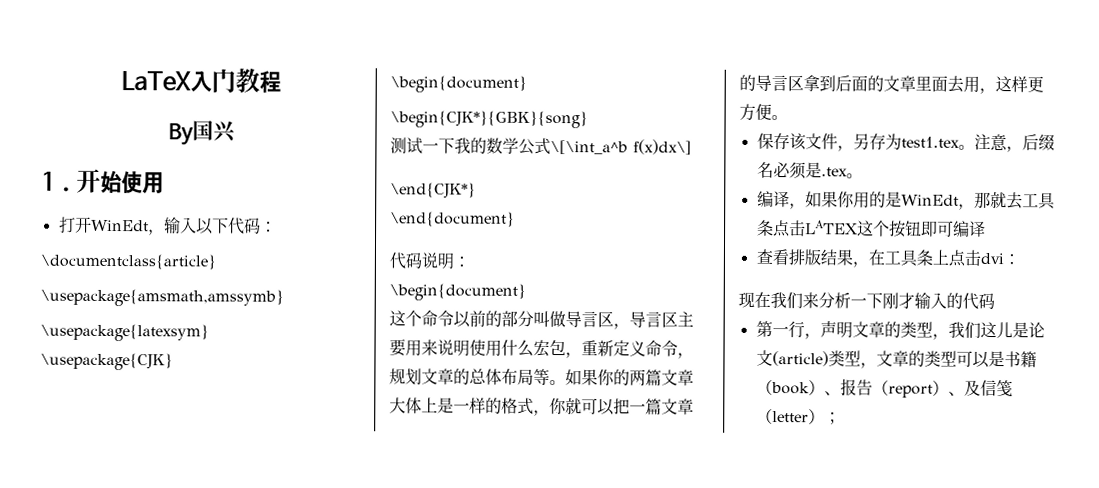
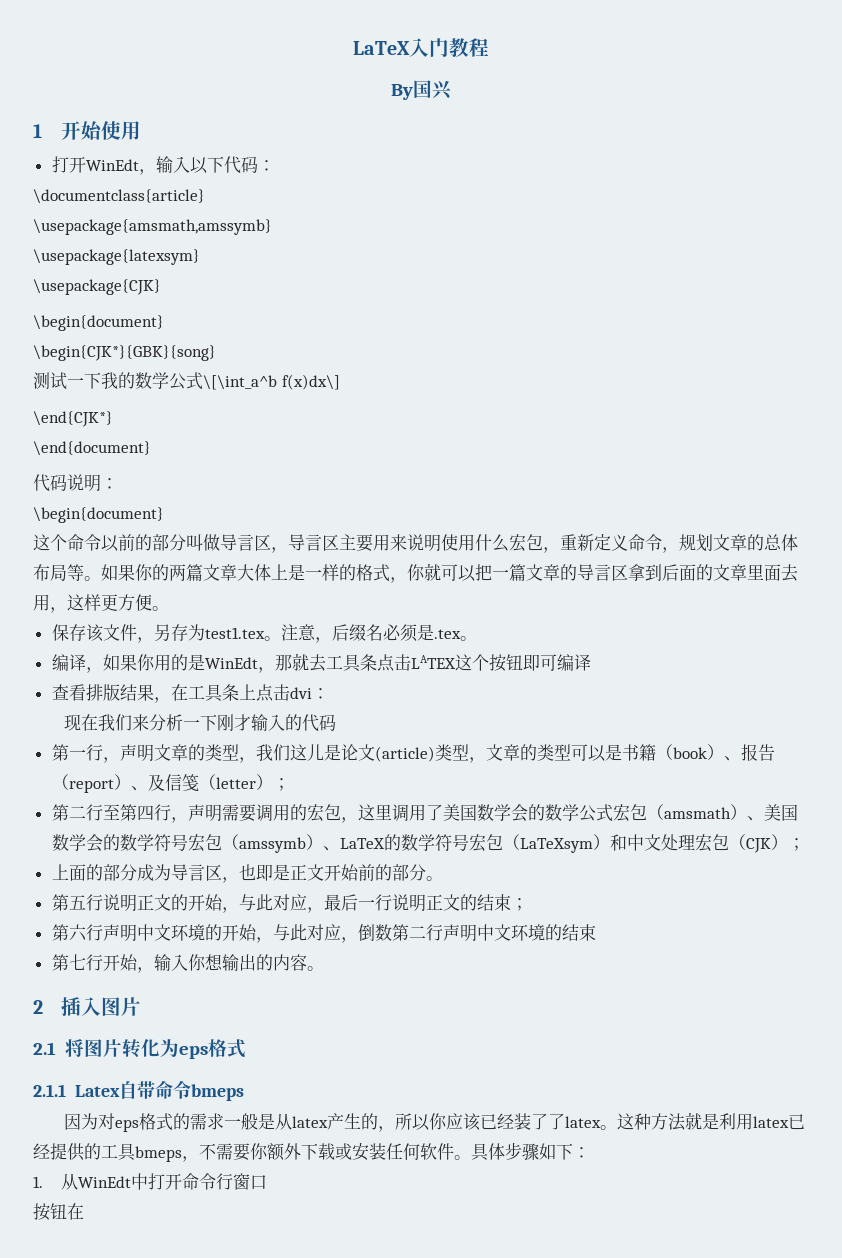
- 1．开始使用
+ 1开始使用
+ 第二行至第四行，声明需要调用的宏包，这里调用了美国数学会的数学公式宏包（amsmath）、美国数学会的数学符号宏包（amssymb）、LaTeX的数学符号宏包（LaTeXsym）和中文处理宏包（CJK）；
+ 上面的部分成为导言区，也即是正文开始前的部分。
+ 第五行说明正文的开始，与此对应，最后一行说明正文的结束；
+ 第六行声明中文环境的开始，与此对应，倒数第二行声明中文环境的结束
+ 第七行开始，输入你想输出的内容。
+ 2插入图片
+ 2.1将图片转化为eps格式
+ 2.1.1 Latex自带命令bmeps
+ 因为对eps格式的需求一般是从latex产生的，所以你应该已经装了了latex。这种方法就是利用latex已经提供的工具bmeps，不需要你额外下载或安装任何软件。具体步骤如下：
+ 1.从WinEdt中打开命令行窗口
+ 按钮在

